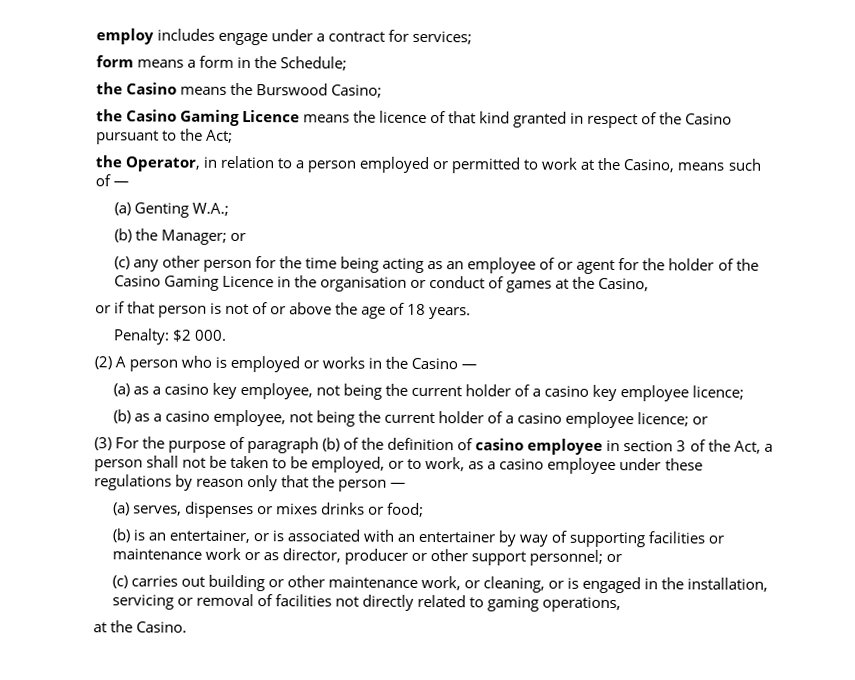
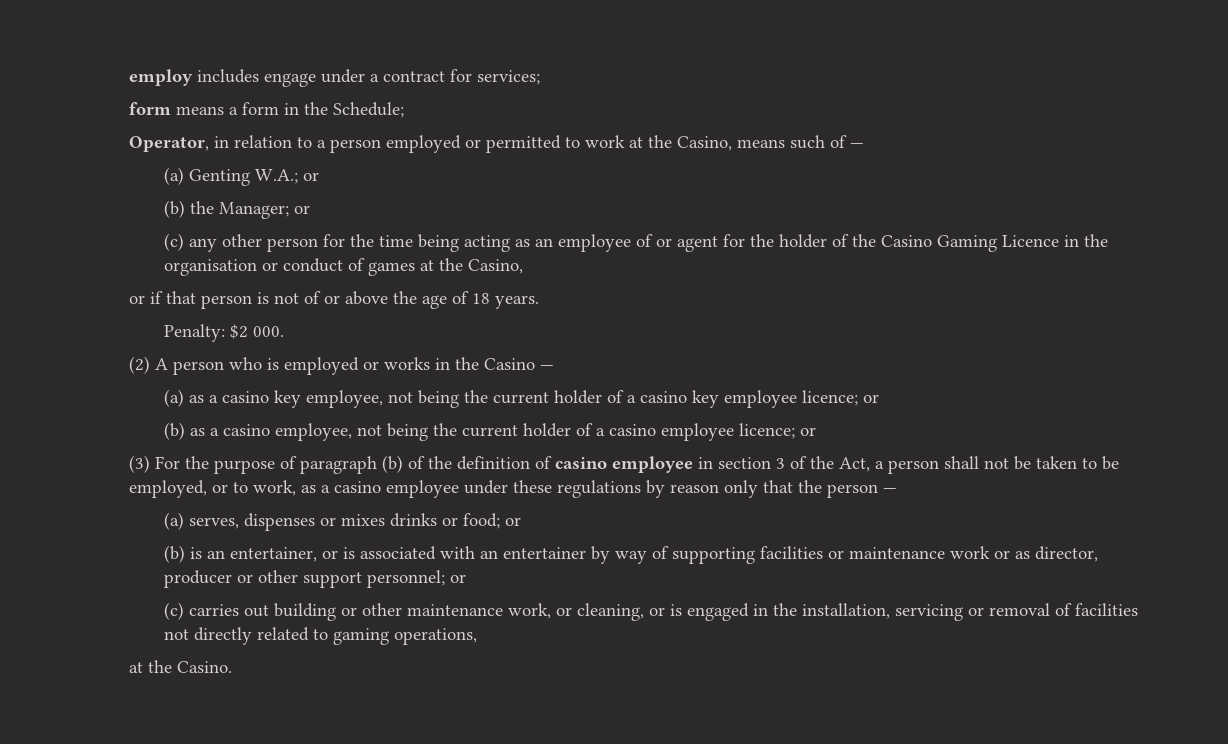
- the Casino means the Burswood Casino;
- the Casino Gaming Licence means the licence of that kind granted in respect of the Casino pursuant to the Act;
- the Operator, in relation to a person employed or permitted to work at the Casino, means such of —
+ Operator, in relation to a person employed or permitted to work at the Casino, means such of —
- (a) Genting W.A.;
+ (a) Genting W.A.; or
- (a) as a casino key employee, not being the current holder of a casino key employee licence;
+ (a) as a casino key employee, not being the current holder of a casino key employee licence; or
- (a) serves, dispenses or mixes drinks or food;
+ (a) serves, dispenses or mixes drinks or food; or

